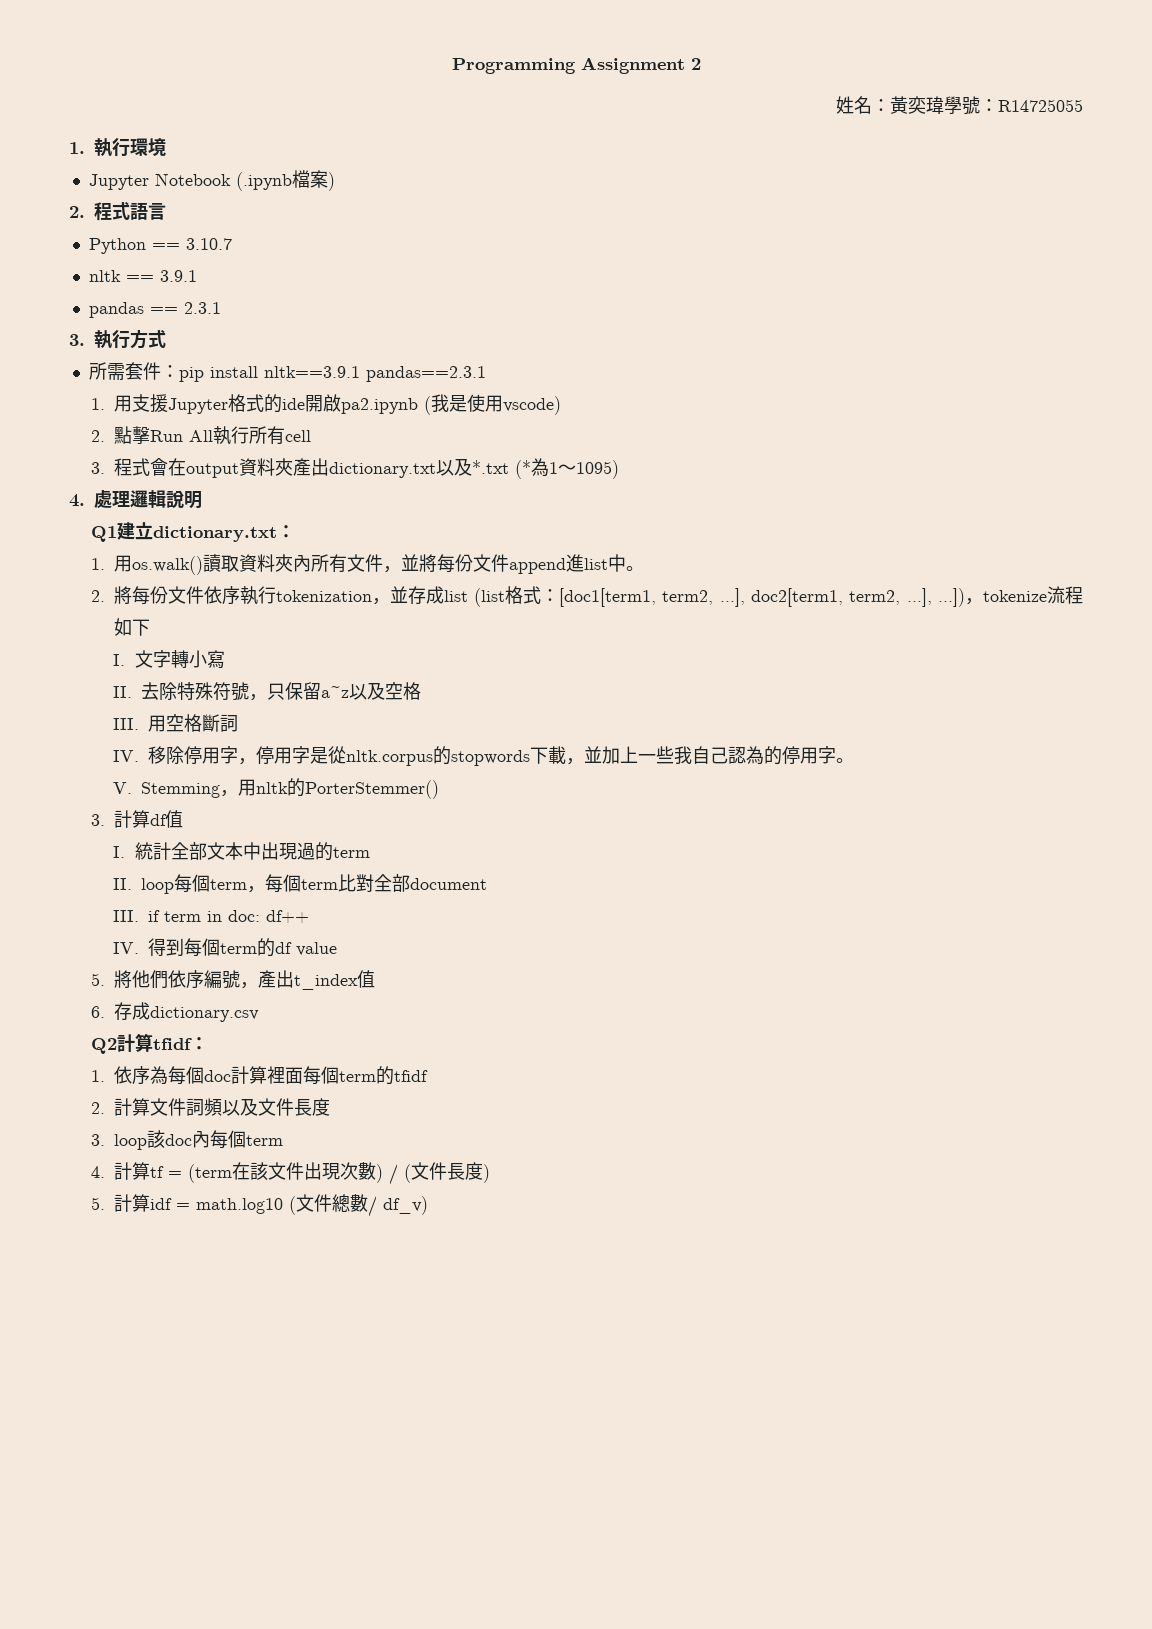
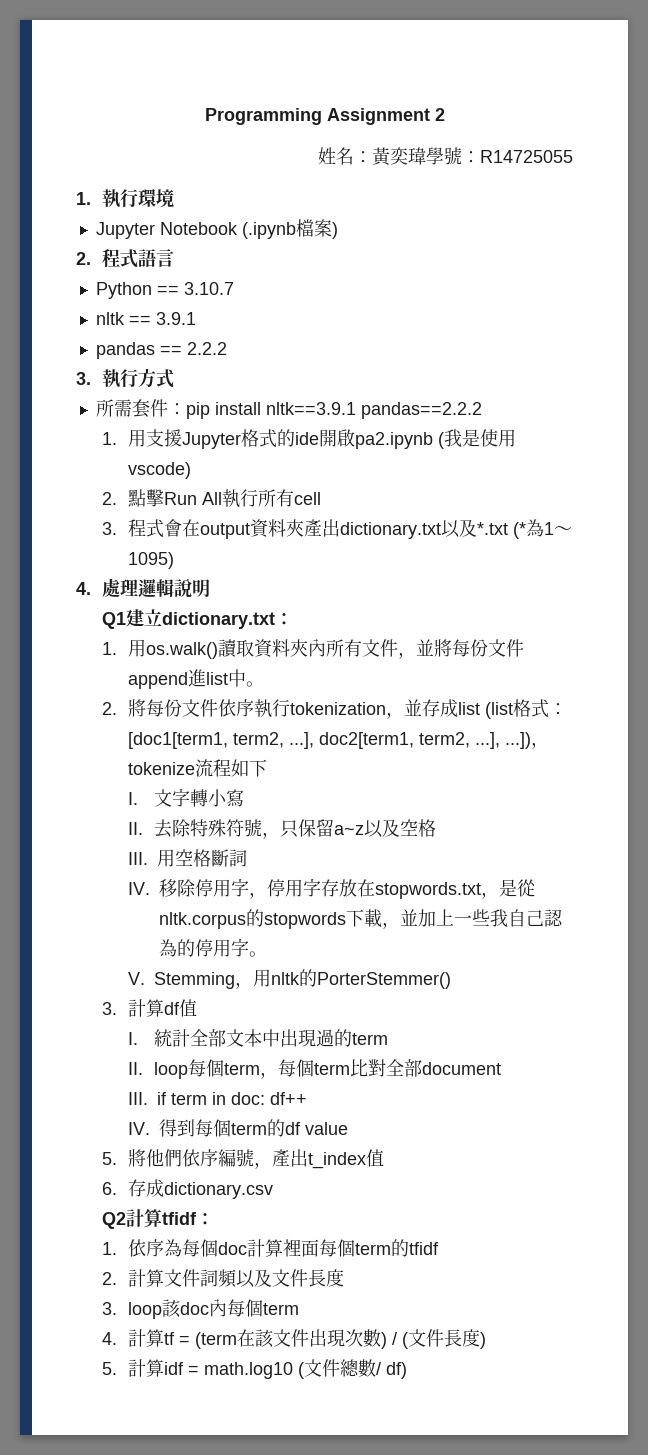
- pandas == 2.3.1
+ pandas == 2.2.2
- 所需套件：pip install nltk==3.9.1 pandas==2.3.1
+ 所需套件：pip install nltk==3.9.1 pandas==2.2.2
- IV.移除停用字，停用字是從nltk.corpus的stopwords下載，並加上一些我自己認為的停用字。
+ IV.移除停用字，停用字存放在stopwords.txt，是從nltk.corpus的stopwords下載，並加上一些我自己認為的停用字。
- 5.計算idf = math.log10 (文件總數/ df_v)
+ 5.計算idf = math.log10 (文件總數/ df)

